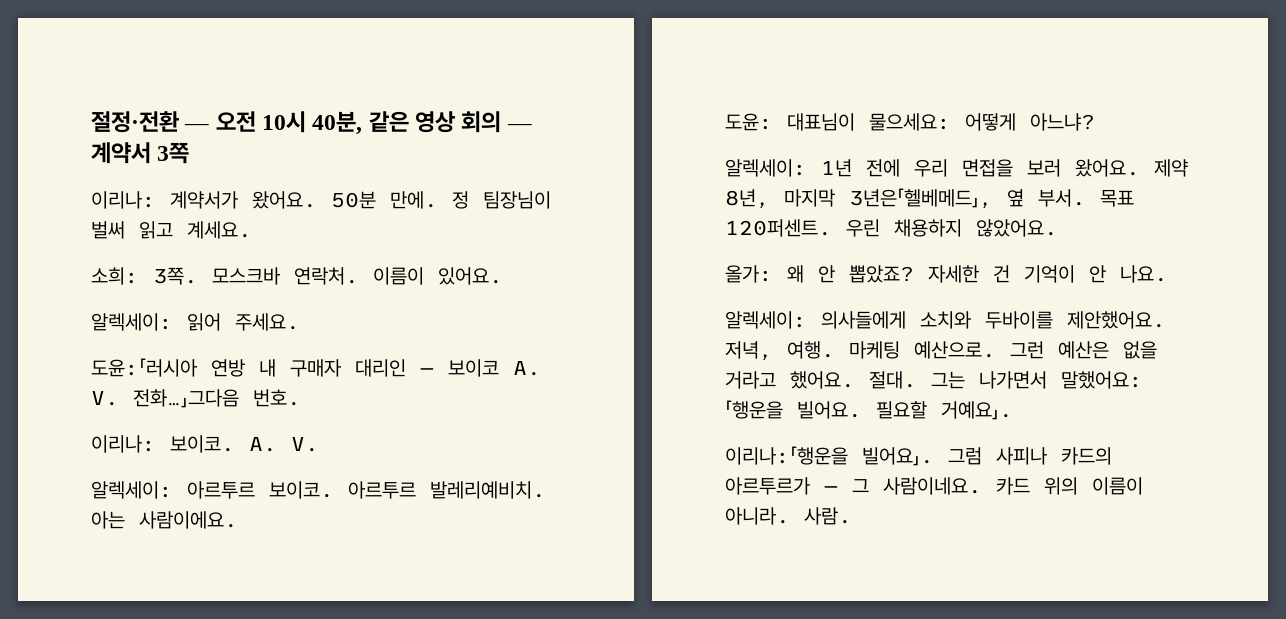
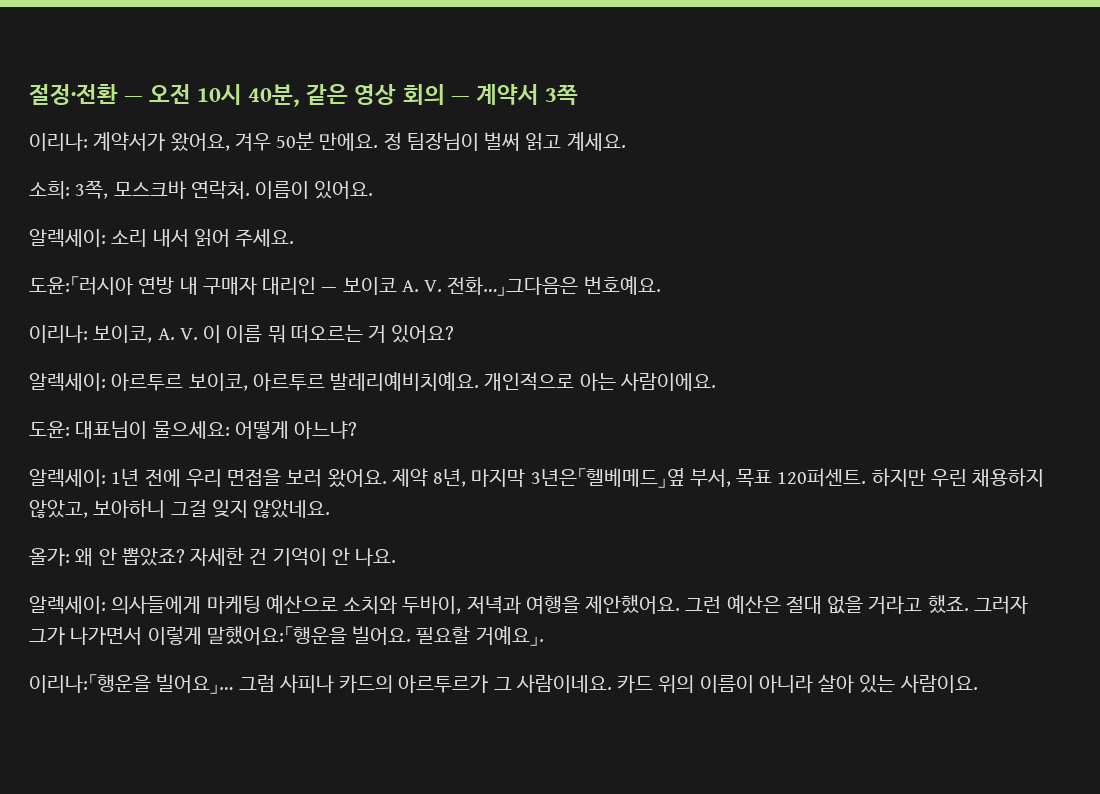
- 이리나: 계약서가 왔어요. 50분 만에.
+ 이리나: 계약서가 왔어요, 겨우 50분 만에요.
- 소희: 3쪽. 모스크바 연락처.
+ 소희: 3쪽, 모스크바 연락처.
- 알렉세이: 읽어 주세요.
+ 알렉세이: 소리 내서 읽어 주세요.
- 도윤:「러시아 연방 내 구매자 대리인 — 보이코 A. V. 전화…」그다음 번호.
- 이리나: 보이코. A. V.
- 알렉세이: 아르투르 보이코. 아르투르 발레리예비치. 아는 사람이에요.
+ 도윤:「러시아 연방 내 구매자 대리인 — 보이코 A. V. 전화…」그다음은 번호예요.
+ 이리나: 보이코, A. V. 이 이름 뭐 떠오르는 거 있어요?
+ 알렉세이: 아르투르 보이코, 아르투르 발레리예비치예요. 개인적으로 아는 사람이에요.
- 제약 8년, 마지막 3년은「헬베메드」, 옆 부서. 목표 120퍼센트.
+ 제약 8년, 마지막 3년은「헬베메드」옆 부서, 목표 120퍼센트.
- 우린 채용하지 않았어요.
+ 하지만 우린 채용하지 않았고, 보아하니 그걸 잊지 않았네요.
- 알렉세이: 의사들에게 소치와 두바이를 제안했어요. 저녁, 여행. 마케팅 예산으로.
+ 알렉세이: 의사들에게 마케팅 예산으로 소치와 두바이, 저녁과 여행을 제안했어요.
- 그런 예산은 없을 거라고 했어요. 절대. 그는 나가면서 말했어요:「행운을 빌어요.
+ 그런 예산은 절대 없을 거라고 했죠. 그러자 그가 나가면서 이렇게 말했어요:「행운을 빌어요.
- 이리나:「행운을 빌어요」.
+ 이리나:「행운을 빌어요」…
- 그럼 사피나 카드의 아르투르가 — 그 사람이네요.
+ 그럼 사피나 카드의 아르투르가 그 사람이네요.
- 카드 위의 이름이 아니라. 사람.
+ 카드 위의 이름이 아니라 살아 있는 사람이요.

